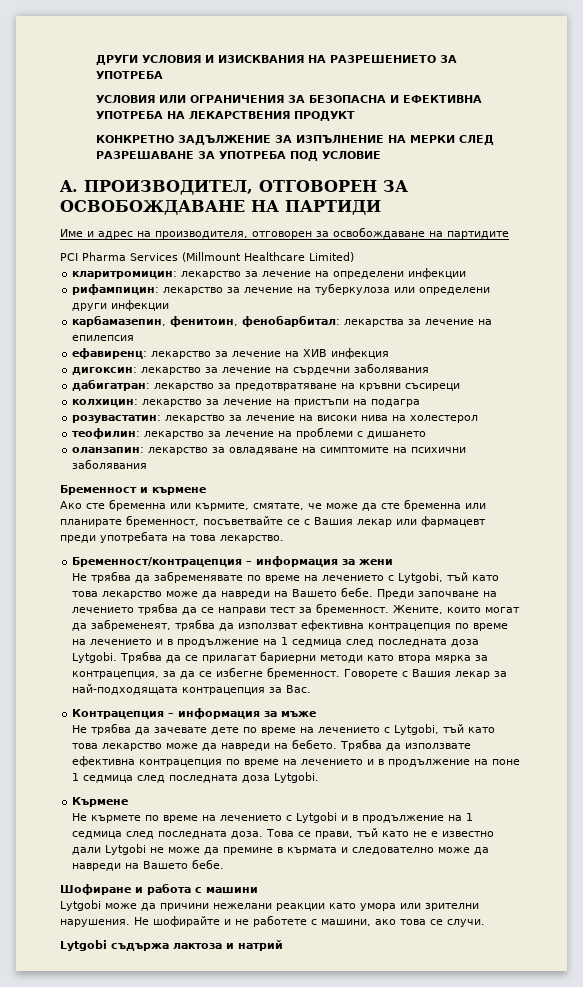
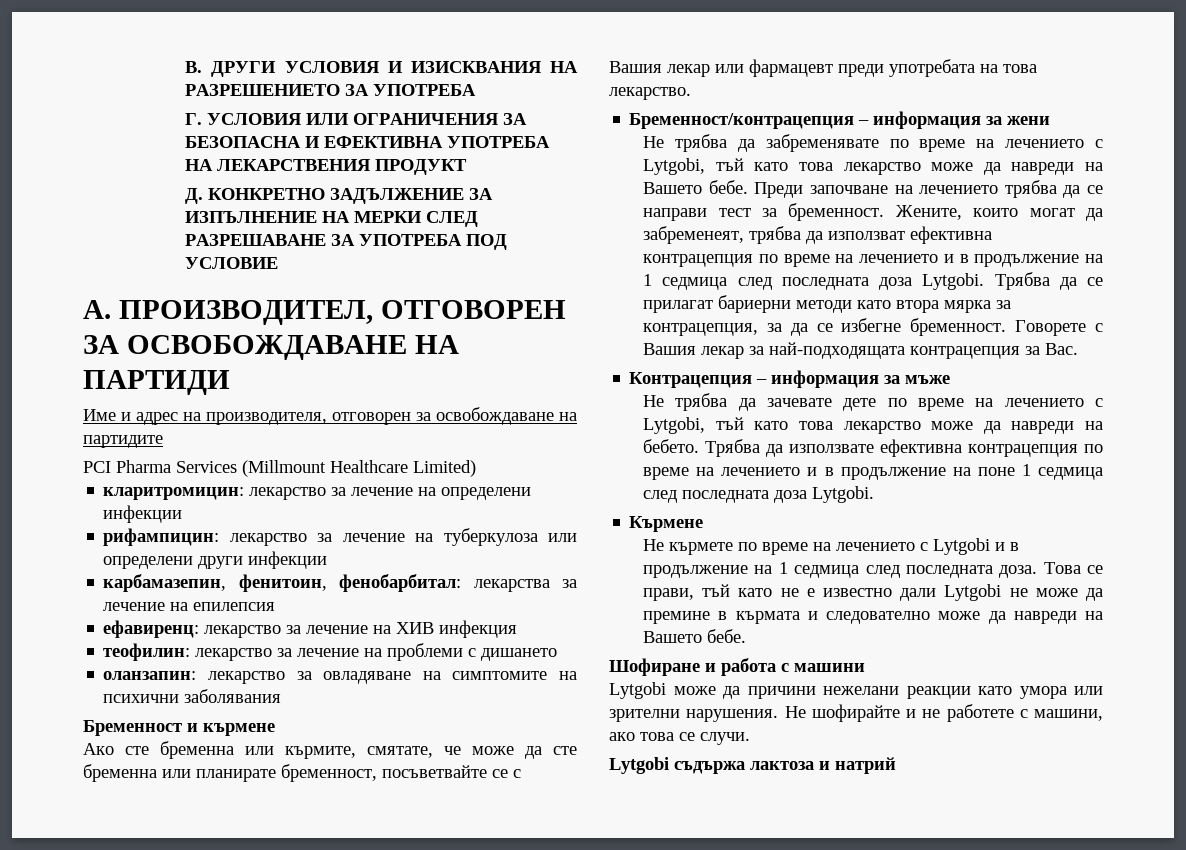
- ДРУГИ УСЛОВИЯ И ИЗИСКВАНИЯ НА РАЗРЕШЕНИЕТО ЗА УПОТРЕБА
+ В. ДРУГИ УСЛОВИЯ И ИЗИСКВАНИЯ НА РАЗРЕШЕНИЕТО ЗА УПОТРЕБА
- УСЛОВИЯ ИЛИ ОГРАНИЧЕНИЯ ЗА БЕЗОПАСНА И ЕФЕКТИВНА УПОТРЕБА НА ЛЕКАРСТВЕНИЯ ПРОДУКТ
+ Г. УСЛОВИЯ ИЛИ ОГРАНИЧЕНИЯ ЗА БЕЗОПАСНА И ЕФЕКТИВНА УПОТРЕБА НА ЛЕКАРСТВЕНИЯ ПРОДУКТ
- КОНКРЕТНО ЗАДЪЛЖЕНИЕ ЗА ИЗПЪЛНЕНИЕ НА МЕРКИ СЛЕД РАЗРЕШАВАНЕ ЗА УПОТРЕБА ПОД УСЛОВИЕ
+ Д. КОНКРЕТНО ЗАДЪЛЖЕНИЕ ЗА ИЗПЪЛНЕНИЕ НА МЕРКИ СЛЕД РАЗРЕШАВАНЕ ЗА УПОТРЕБА ПОД УСЛОВИЕ
- дигоксин: лекарство за лечение на сърдечни заболявания
- дабигатран: лекарство за предотвратяване на кръвни съсиреци
- колхицин: лекарство за лечение на пристъпи на подагра
- розувастатин: лекарство за лечение на високи нива на холестерол

